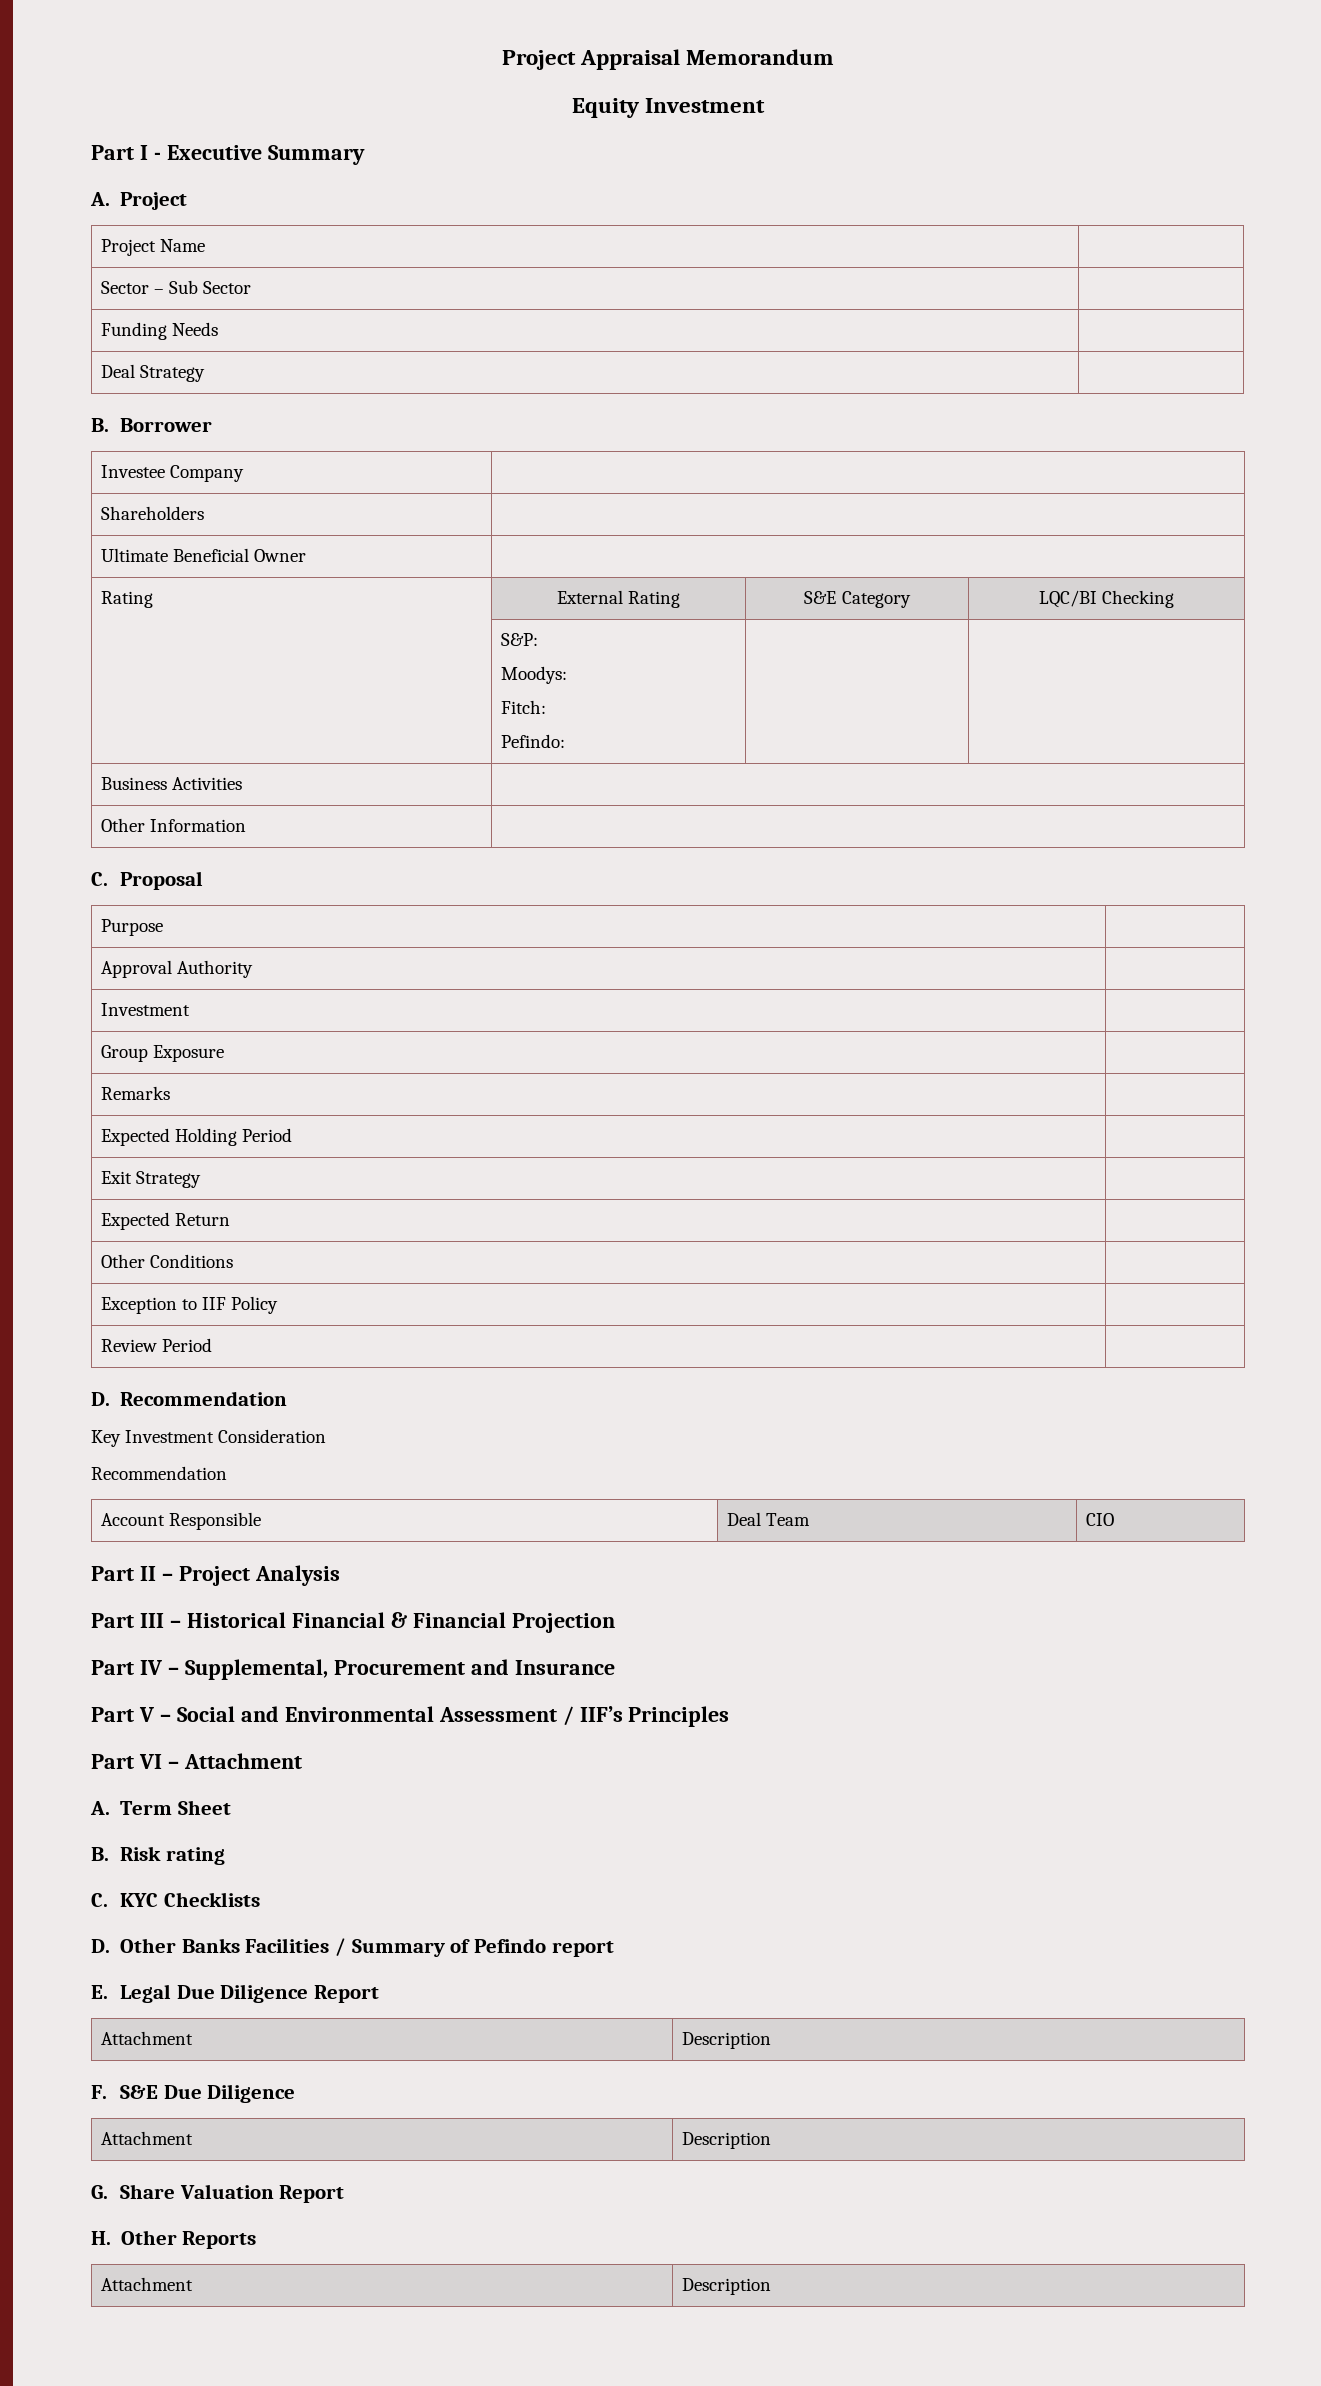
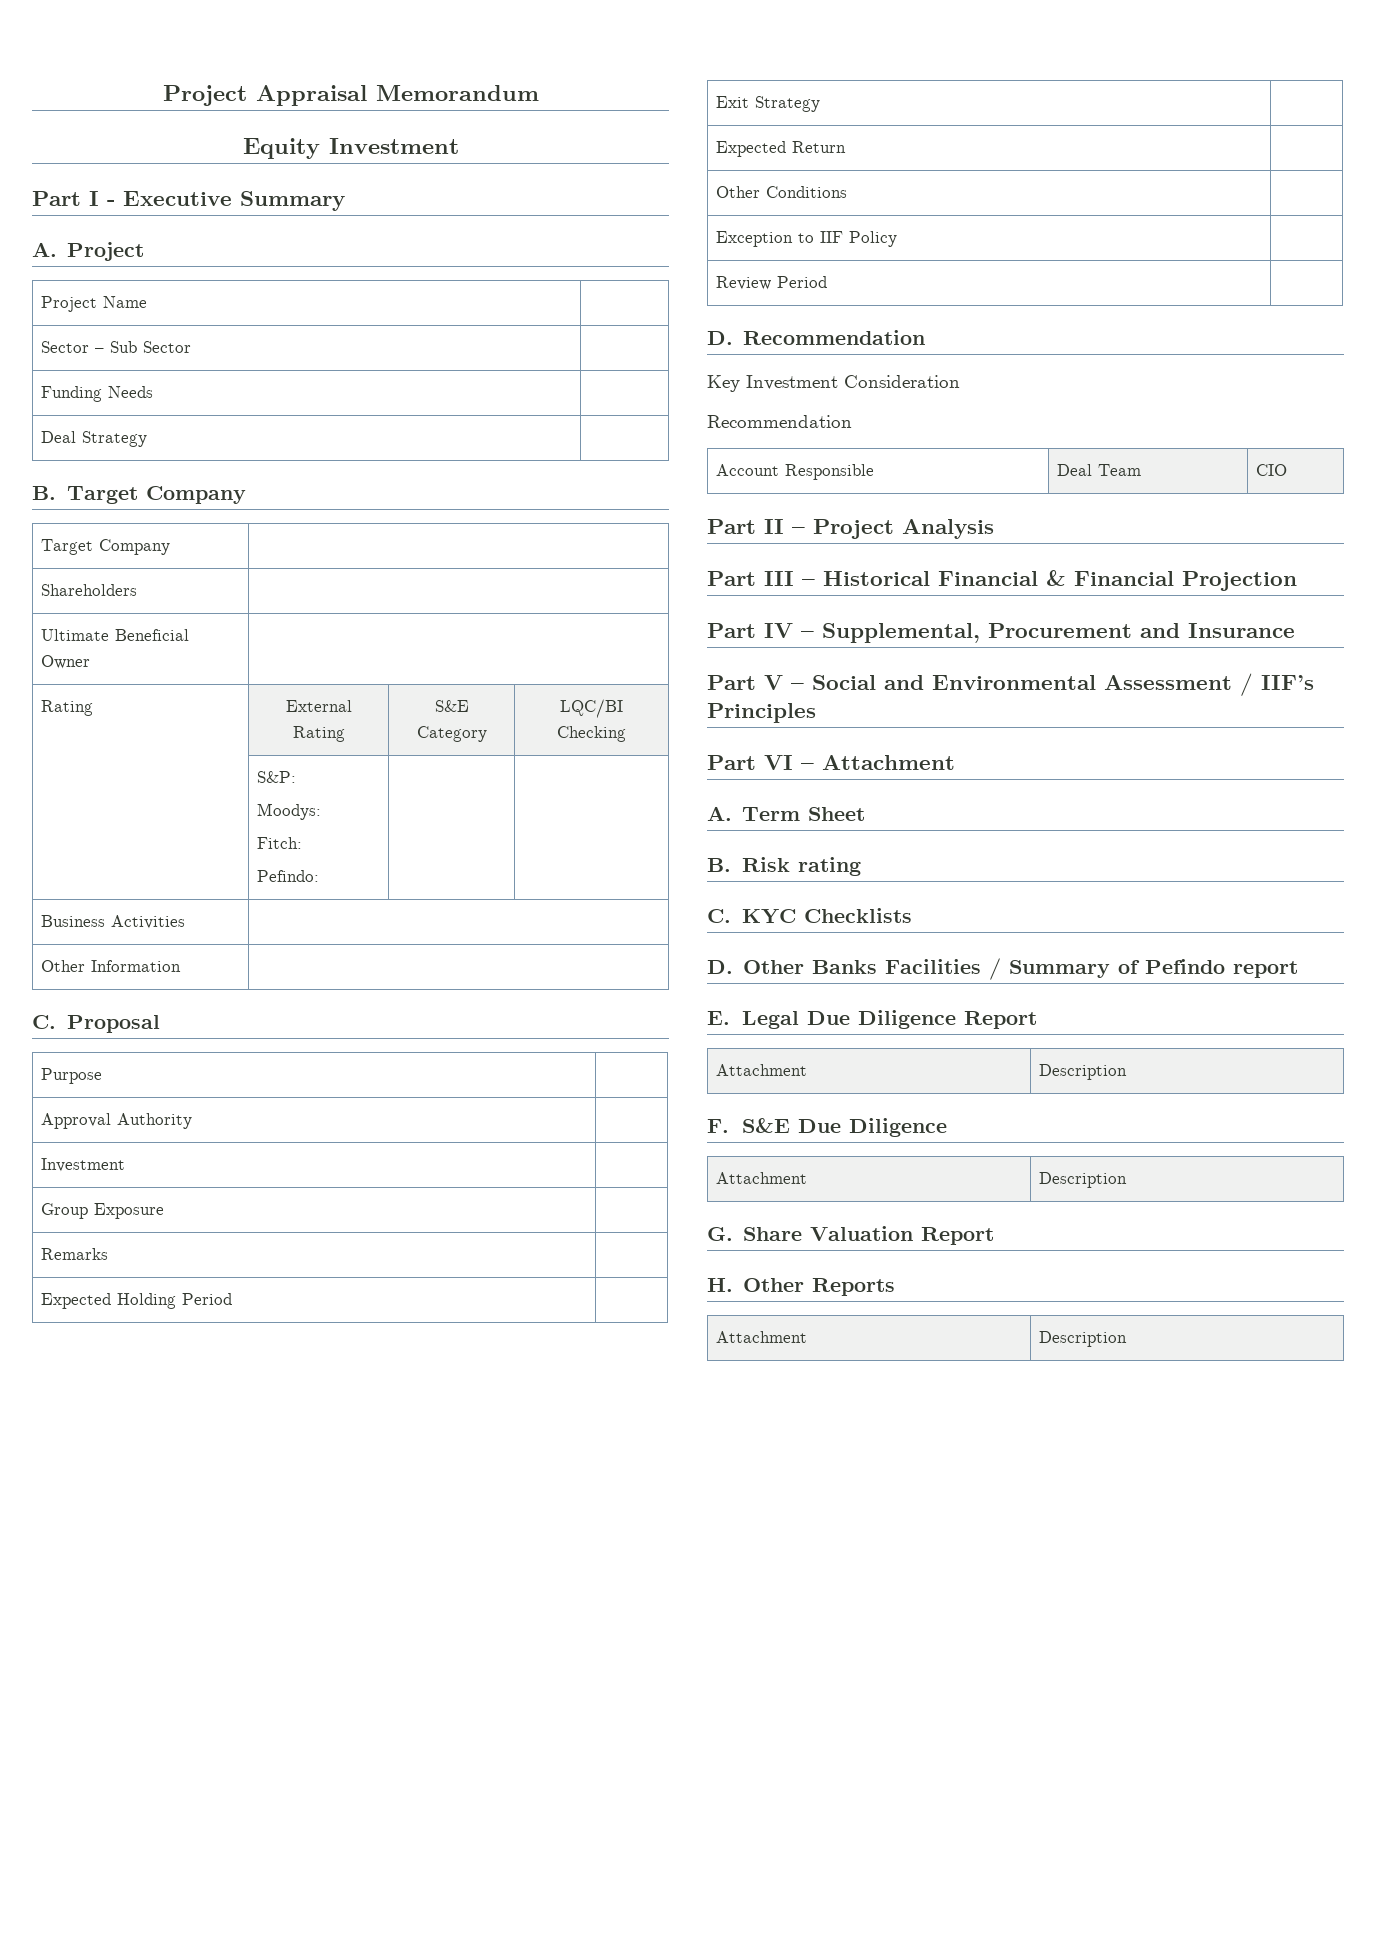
- B. Borrower
- Investee Company |
+ B. Target Company
+ Target Company |

